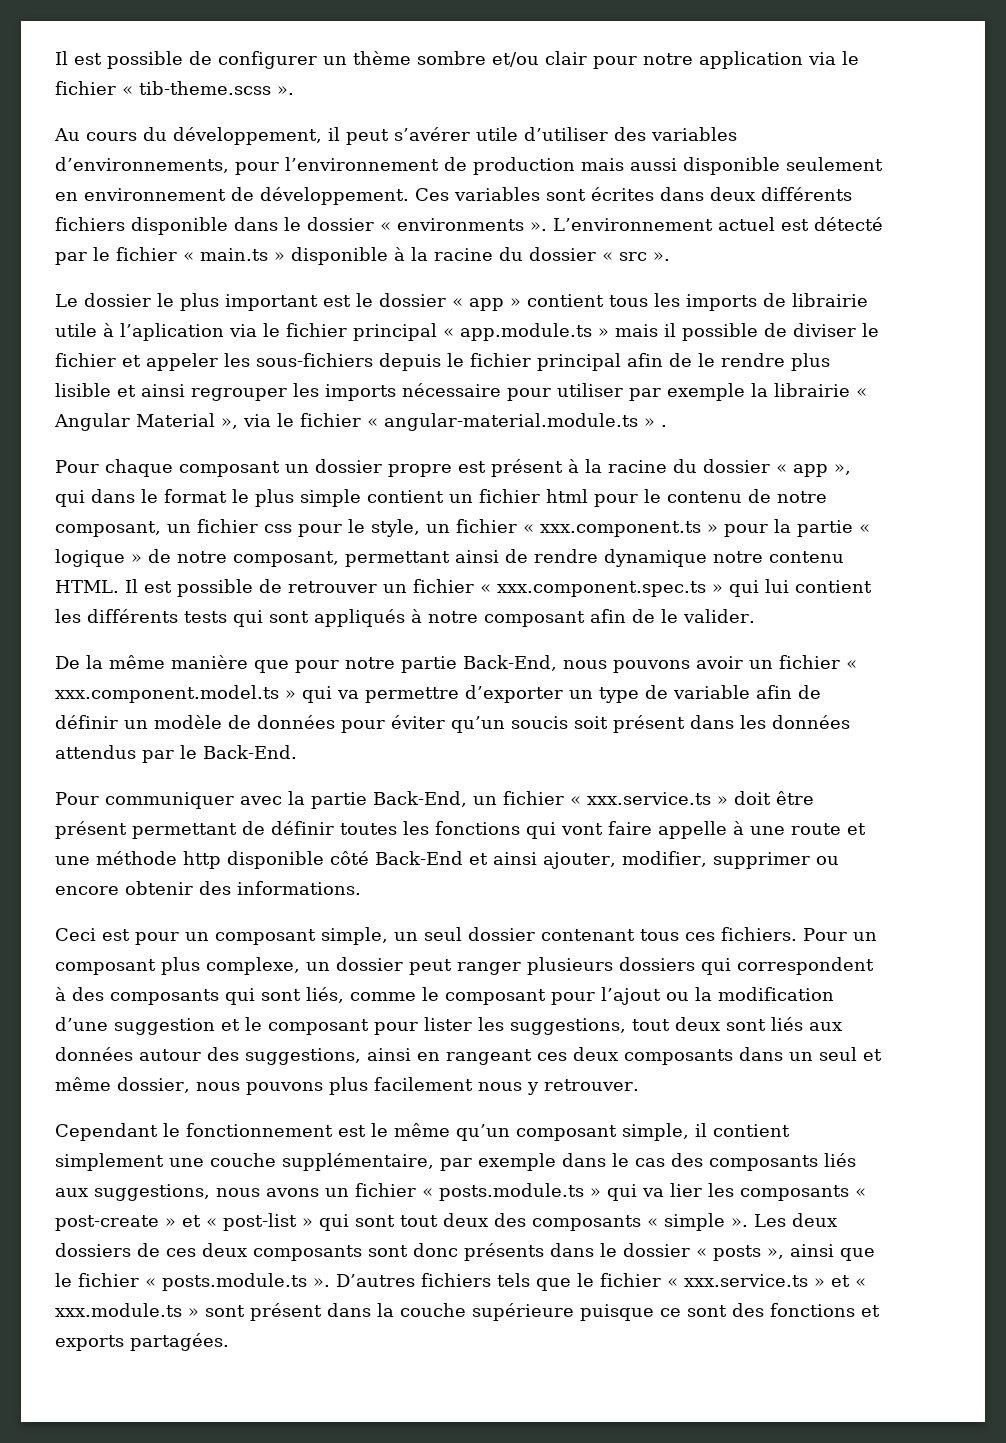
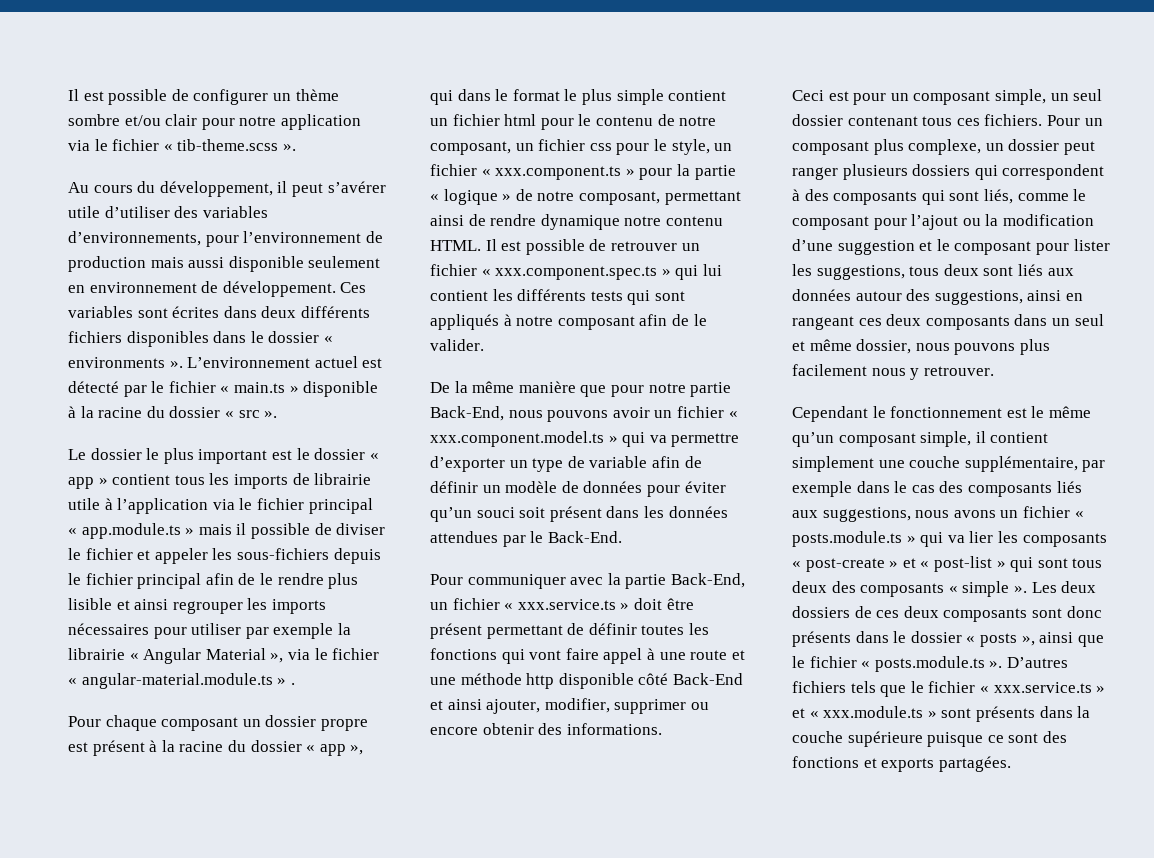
- Ces variables sont écrites dans deux différents fichiers disponible dans le dossier « environments ».
+ Ces variables sont écrites dans deux différents fichiers disponibles dans le dossier « environments ».
- Le dossier le plus important est le dossier « app » contient tous les imports de librairie utile à l’aplication via le fichier principal « app.module.ts » mais il possible de diviser le fichier et appeler les sous-fichiers depuis le fichier principal afin de le rendre plus lisible et ainsi regrouper les imports nécessaire pour utiliser par exemple la librairie « Angular Material », via le fichier « angular-material.module.ts » .
+ Le dossier le plus important est le dossier « app » contient tous les imports de librairie utile à l’application via le fichier principal « app.module.ts » mais il possible de diviser le fichier et appeler les sous-fichiers depuis le fichier principal afin de le rendre plus lisible et ainsi regrouper les imports nécessaires pour utiliser par exemple la librairie « Angular Material », via le fichier « angular-material.module.ts » .
- De la même manière que pour notre partie Back-End, nous pouvons avoir un fichier « xxx.component.model.ts » qui va permettre d’exporter un type de variable afin de définir un modèle de données pour éviter qu’un soucis soit présent dans les données attendus par le Back-End.
+ De la même manière que pour notre partie Back-End, nous pouvons avoir un fichier « xxx.component.model.ts » qui va permettre d’exporter un type de variable afin de définir un modèle de données pour éviter qu’un souci soit présent dans les données attendues par le Back-End.
- Pour communiquer avec la partie Back-End, un fichier « xxx.service.ts » doit être présent permettant de définir toutes les fonctions qui vont faire appelle à une route et une méthode http disponible côté Back-End et ainsi ajouter, modifier, supprimer ou encore obtenir des informations.
+ Pour communiquer avec la partie Back-End, un fichier « xxx.service.ts » doit être présent permettant de définir toutes les fonctions qui vont faire appel à une route et une méthode http disponible côté Back-End et ainsi ajouter, modifier, supprimer ou encore obtenir des informations.
- Pour un composant plus complexe, un dossier peut ranger plusieurs dossiers qui correspondent à des composants qui sont liés, comme le composant pour l’ajout ou la modification d’une suggestion et le composant pour lister les suggestions, tout deux sont liés aux données autour des suggestions, ainsi en rangeant ces deux composants dans un seul et même dossier, nous pouvons plus facilement nous y retrouver.
+ Pour un composant plus complexe, un dossier peut ranger plusieurs dossiers qui correspondent à des composants qui sont liés, comme le composant pour l’ajout ou la modification d’une suggestion et le composant pour lister les suggestions, tous deux sont liés aux données autour des suggestions, ainsi en rangeant ces deux composants dans un seul et même dossier, nous pouvons plus facilement nous y retrouver.
- Cependant le fonctionnement est le même qu’un composant simple, il contient simplement une couche supplémentaire, par exemple dans le cas des composants liés aux suggestions, nous avons un fichier « posts.module.ts » qui va lier les composants « post-create » et « post-list » qui sont tout deux des composants « simple ».
+ Cependant le fonctionnement est le même qu’un composant simple, il contient simplement une couche supplémentaire, par exemple dans le cas des composants liés aux suggestions, nous avons un fichier « posts.module.ts » qui va lier les composants « post-create » et « post-list » qui sont tous deux des composants « simple ».
- D’autres fichiers tels que le fichier « xxx.service.ts » et « xxx.module.ts » sont présent dans la couche supérieure puisque ce sont des fonctions et exports partagées.
+ D’autres fichiers tels que le fichier « xxx.service.ts » et « xxx.module.ts » sont présents dans la couche supérieure puisque ce sont des fonctions et exports partagées.

